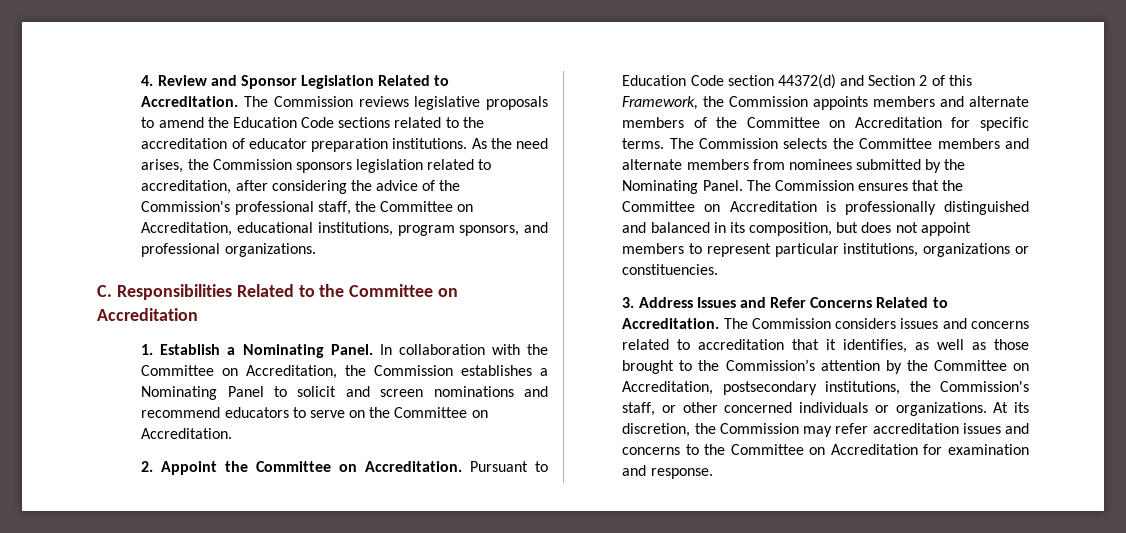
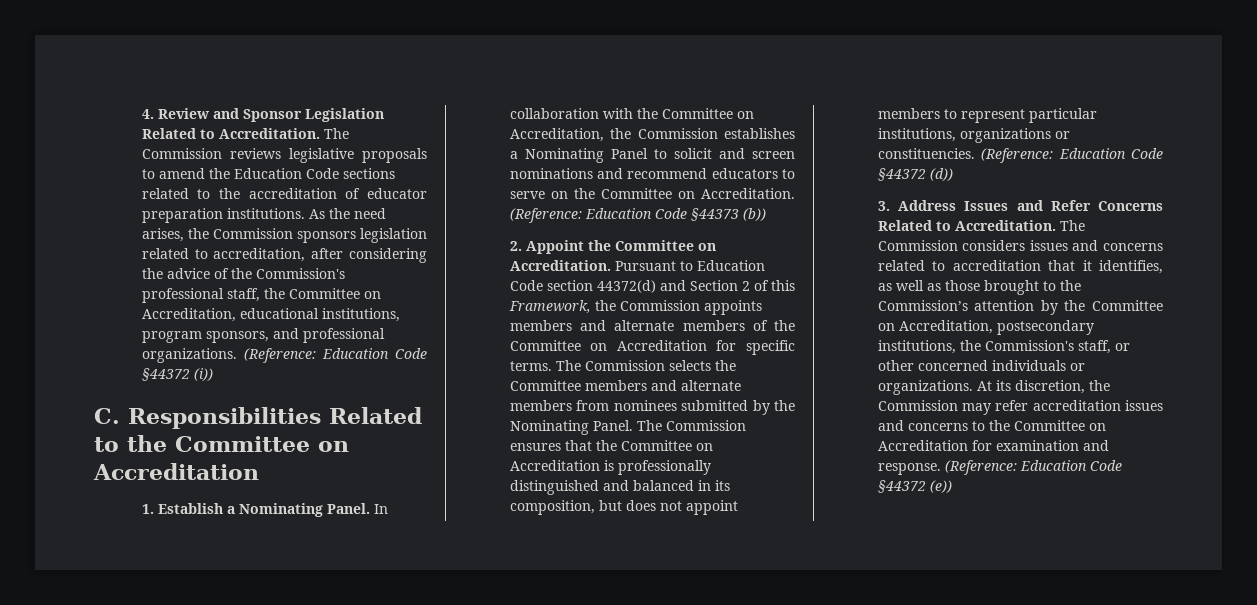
+ (Reference: Education Code §44372 (i))
+ (Reference: Education Code §44373 (b))
+ (Reference: Education Code §44372 (d))
+ (Reference: Education Code §44372 (e))

